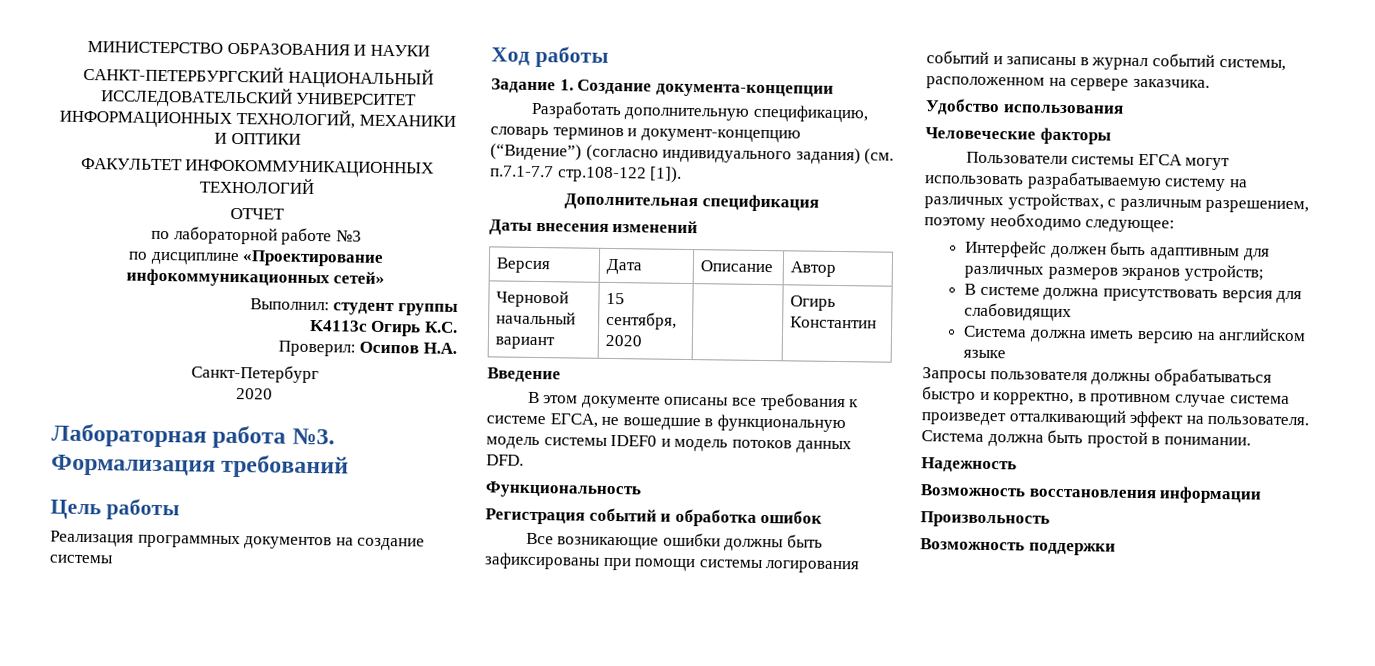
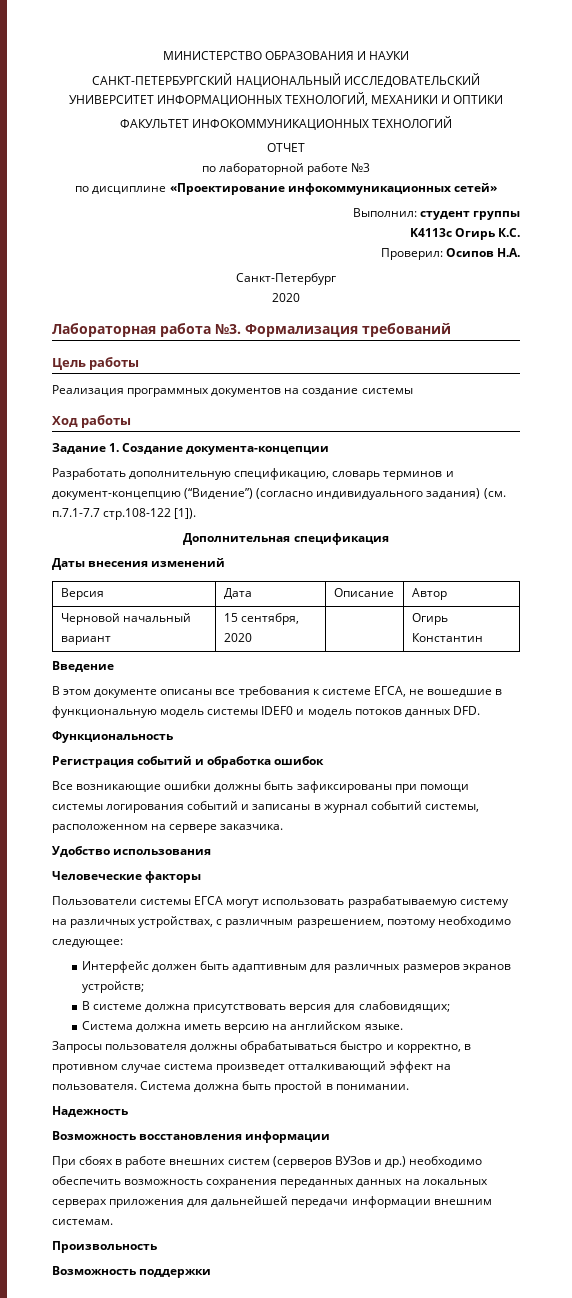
- В системе должна присутствовать версия для слабовидящих
+ В системе должна присутствовать версия для слабовидящих;
- Система должна иметь версию на английском языке
+ Система должна иметь версию на английском языке.
+ При сбоях в работе внешних систем (серверов ВУЗов и др.) необходимо обеспечить возможность сохранения переданных данных на локальных серверах приложения для дальнейшей передачи информации внешним системам.

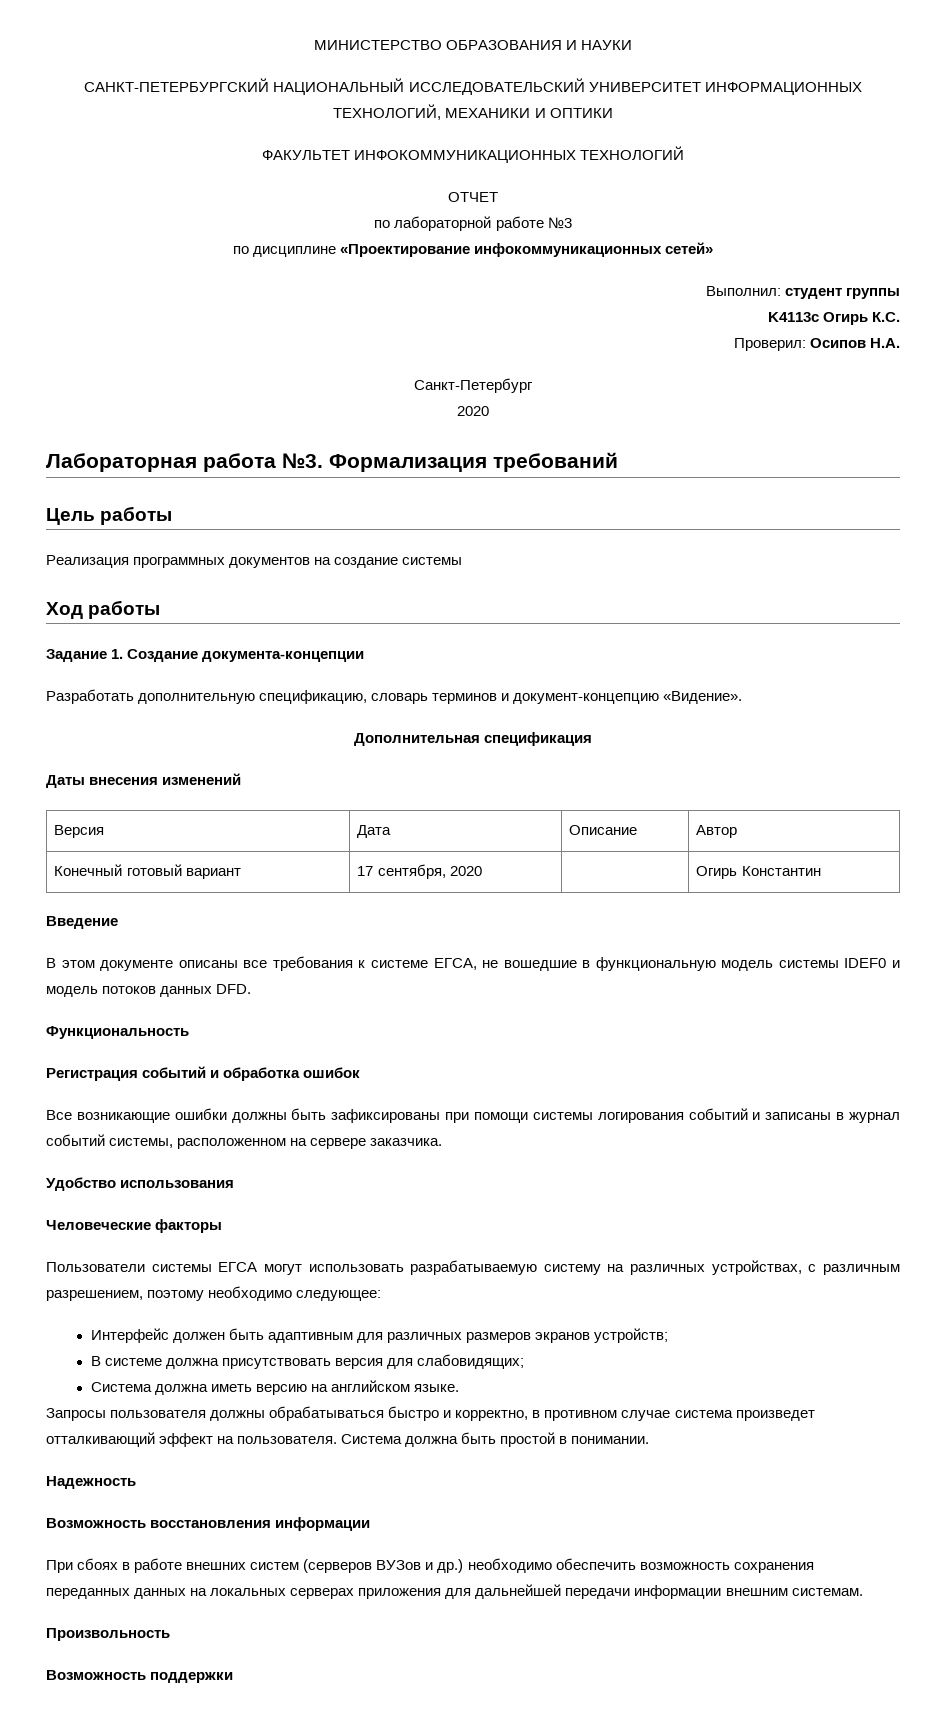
- Разработать дополнительную спецификацию, словарь терминов и документ-концепцию (“Видение”) (согласно индивидуального задания) (см. п.7.1-7.7 стр.108-122 [1]).
+ Разработать дополнительную спецификацию, словарь терминов и документ-концепцию «Видение».
- Черновой начальный вариант | 15 сентября, 2020 | | Огирь Константин
+ Конечный готовый вариант | 17 сентября, 2020 | | Огирь Константин

